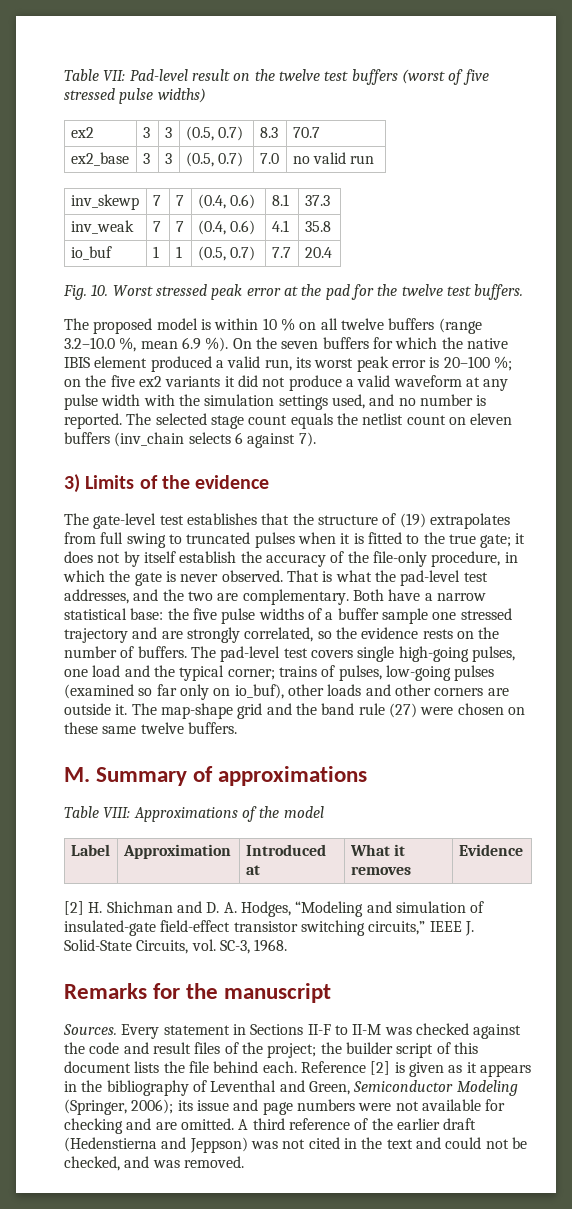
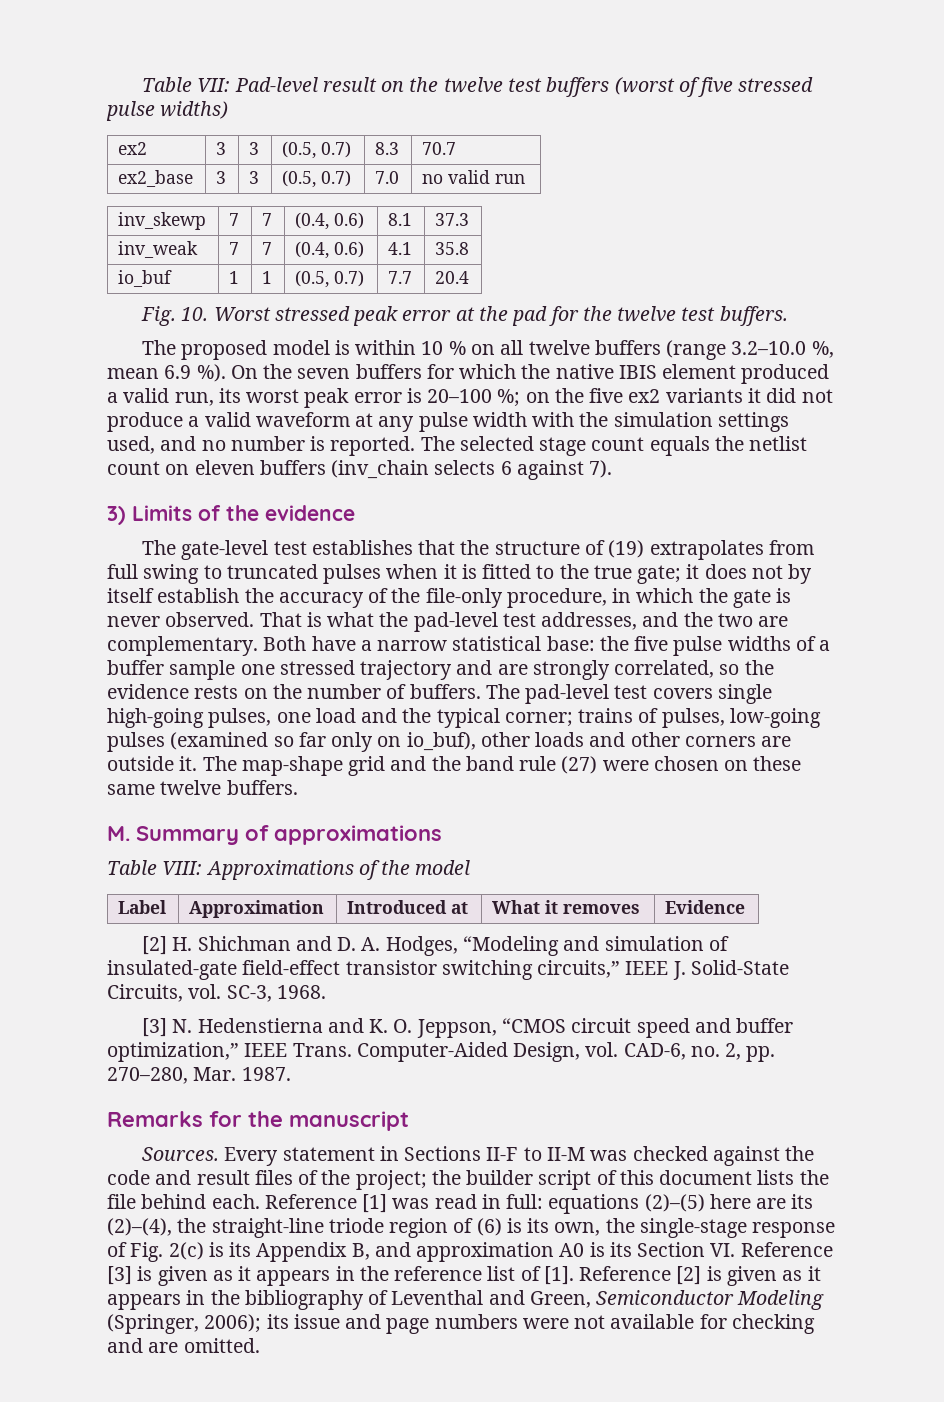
+ [3] N. Hedenstierna and K. O. Jeppson, “CMOS circuit speed and buffer optimization,” IEEE Trans. Computer-Aided Design, vol. CAD-6, no. 2, pp. 270–280, Mar. 1987.
- Reference [2] is given as it appears in the bibliography of Leventhal and Green, Semiconductor Modeling (Springer, 2006); its issue and page numbers were not available for checking and are omitted. A third reference of the earlier draft (Hedenstierna and Jeppson) was not cited in the text and could not be checked, and was removed.
+ Reference [1] was read in full: equations (2)–(5) here are its (2)–(4), the straight-line triode region of (6) is its own, the single-stage response of Fig. 2(c) is its Appendix B, and approximation A0 is its Section VI. Reference [3] is given as it appears in the reference list of [1]. Reference [2] is given as it appears in the bibliography of Leventhal and Green, Semiconductor Modeling (Springer, 2006); its issue and page numbers were not available for checking and are omitted.

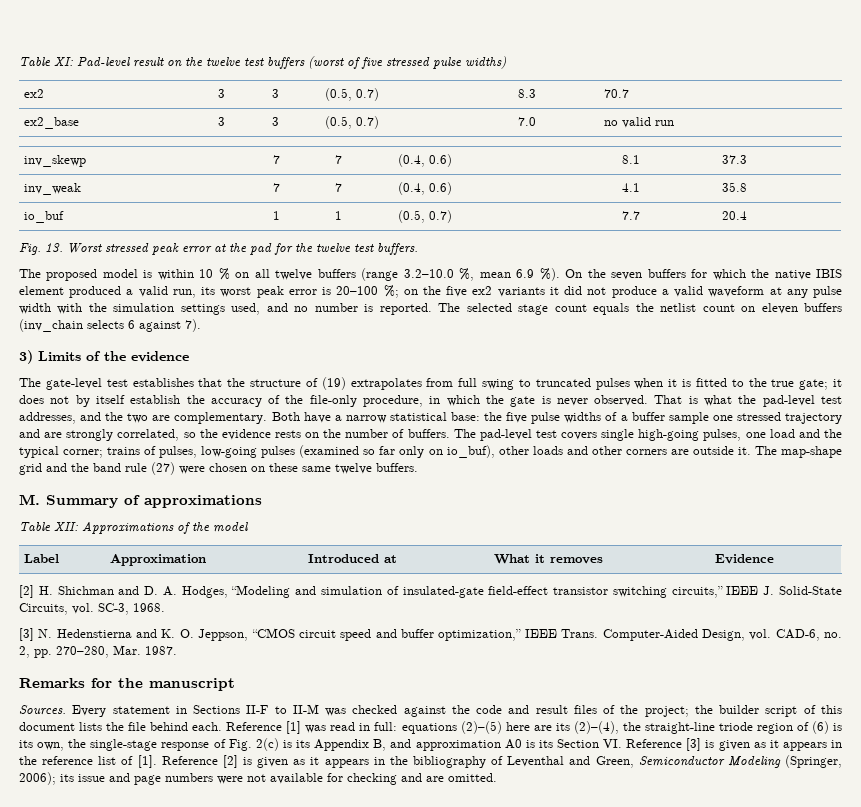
- Table VII: Pad-level result on the twelve test buffers (worst of five stressed pulse widths)
+ Table XI: Pad-level result on the twelve test buffers (worst of five stressed pulse widths)
- Fig. 10. Worst stressed peak error at the pad for the twelve test buffers.
+ Fig. 13. Worst stressed peak error at the pad for the twelve test buffers.
- Table VIII: Approximations of the model
+ Table XII: Approximations of the model

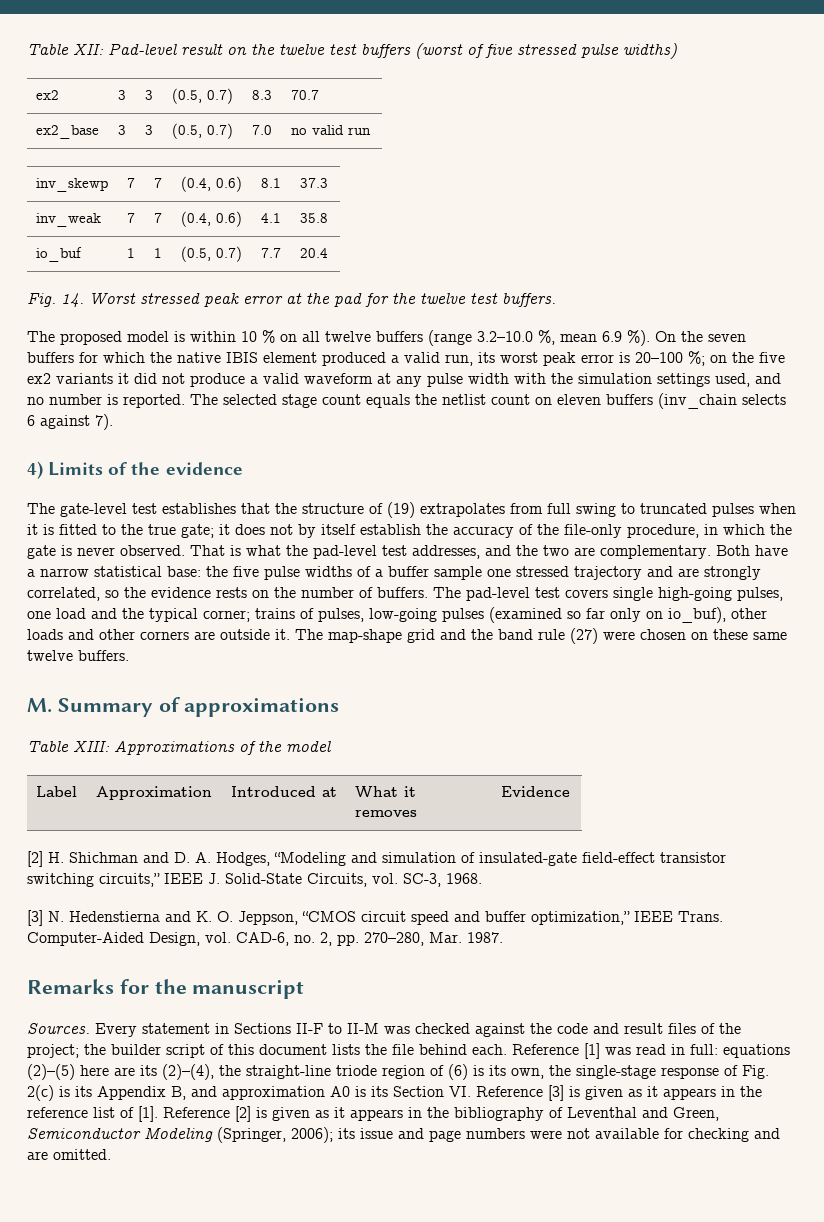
- Table XI: Pad-level result on the twelve test buffers (worst of five stressed pulse widths)
+ Table XII: Pad-level result on the twelve test buffers (worst of five stressed pulse widths)
- Fig. 13. Worst stressed peak error at the pad for the twelve test buffers.
+ Fig. 14. Worst stressed peak error at the pad for the twelve test buffers.
- 3) Limits of the evidence
+ 4) Limits of the evidence
- Table XII: Approximations of the model
+ Table XIII: Approximations of the model

